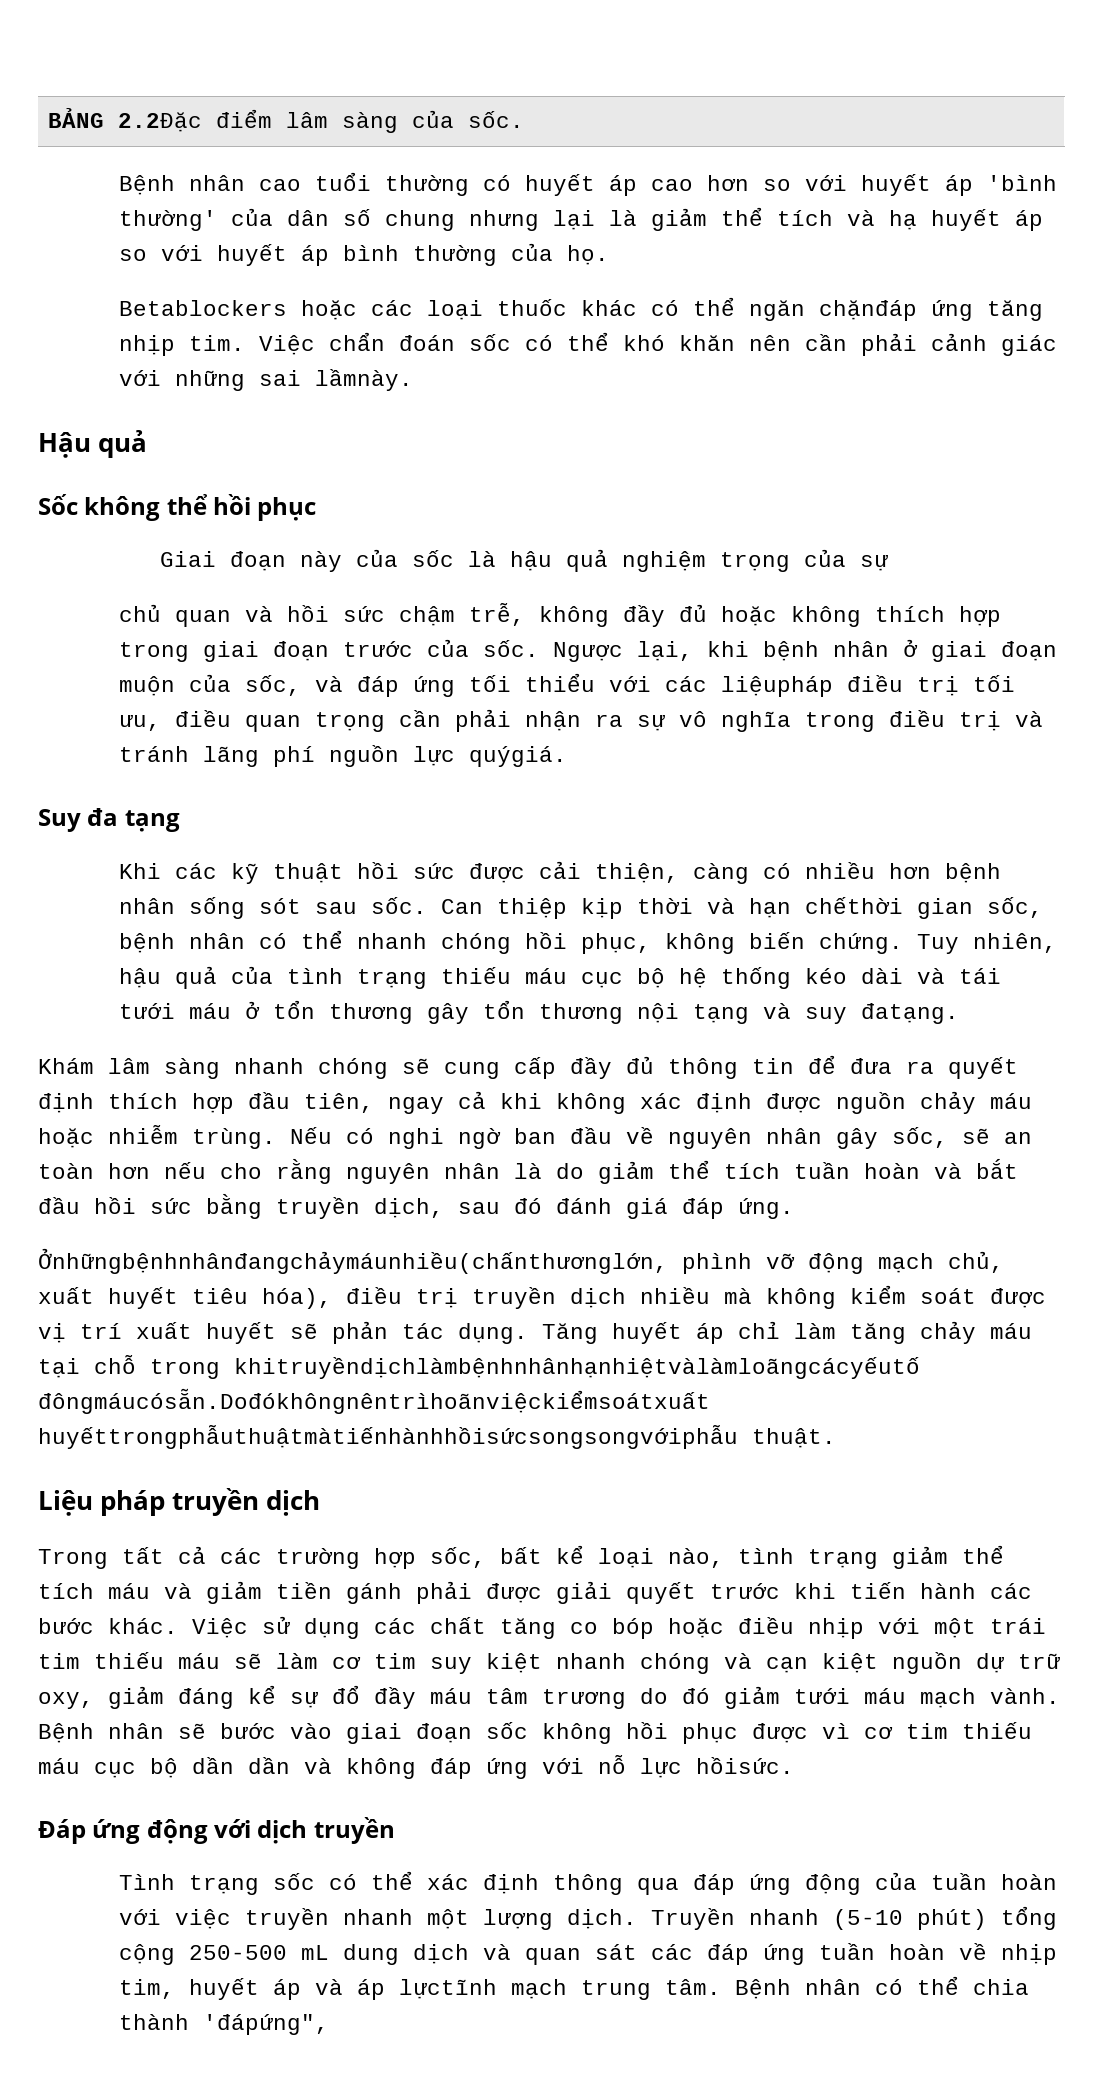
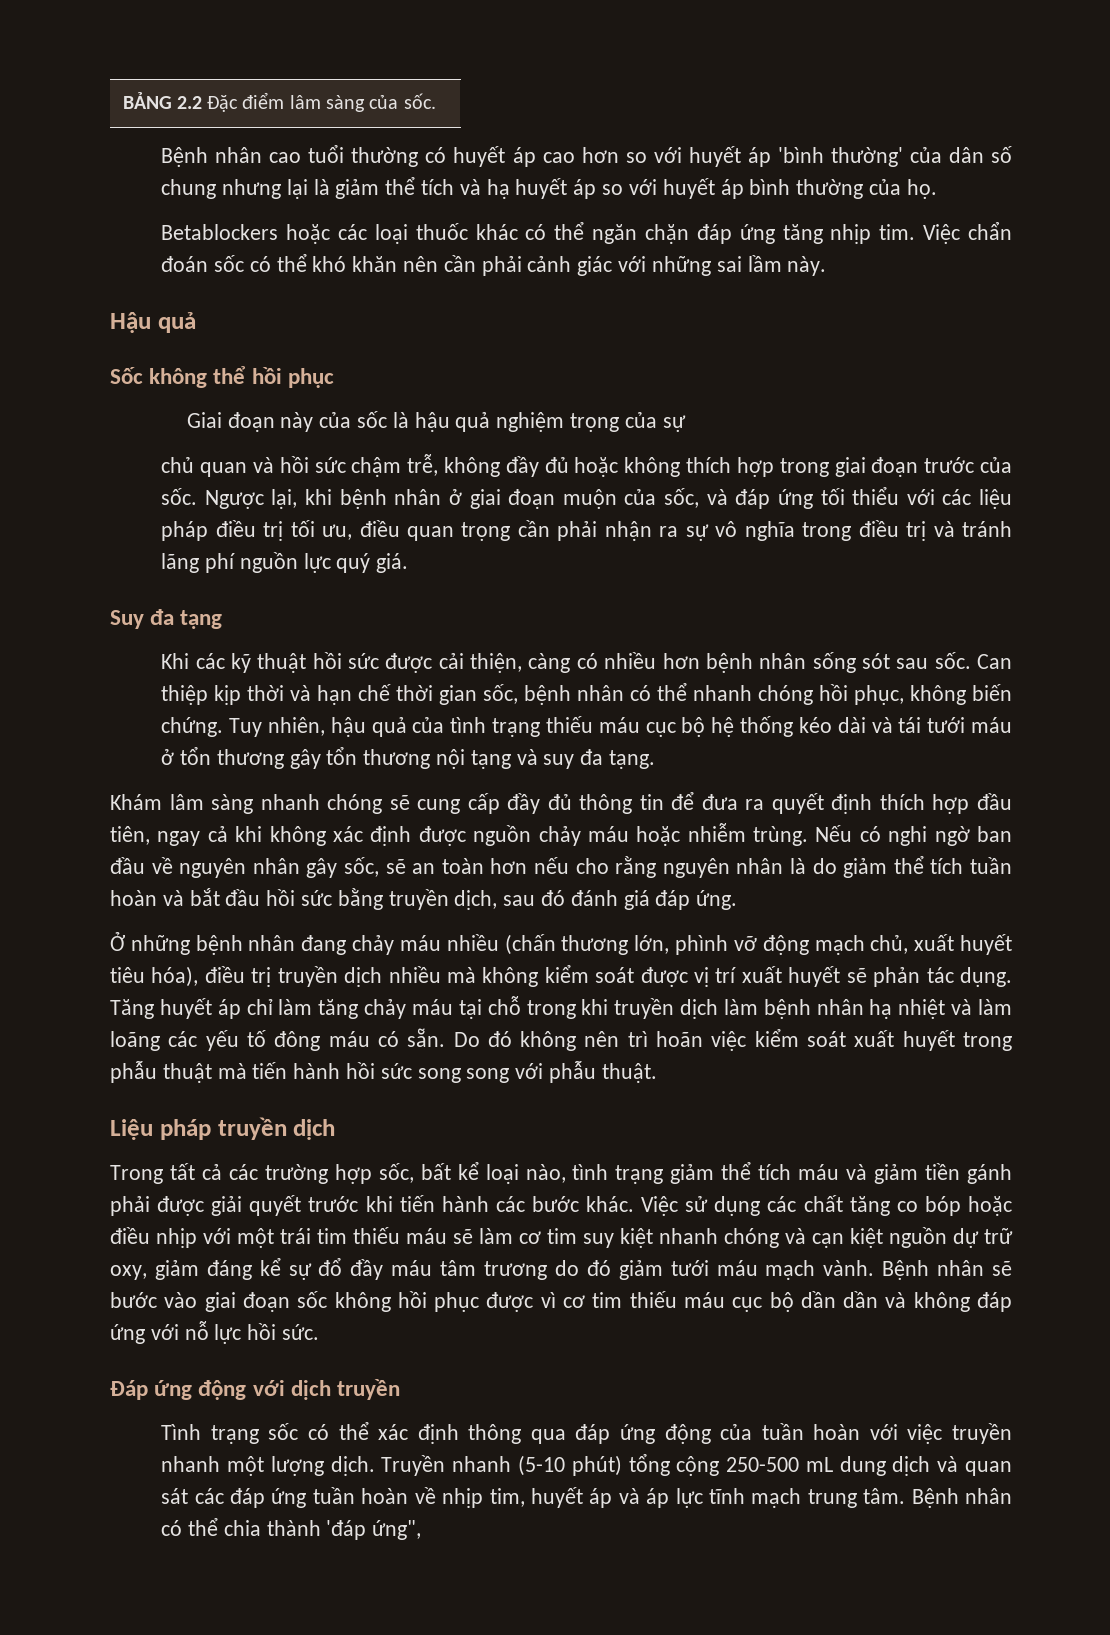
- BẢNG 2.2Đặc điểm lâm sàng của sốc.
+ BẢNG 2.2 Đặc điểm lâm sàng của sốc.
- Betablockers hoặc các loại thuốc khác có thể ngăn chặnđáp ứng tăng nhịp tim.
+ Betablockers hoặc các loại thuốc khác có thể ngăn chặn đáp ứng tăng nhịp tim.
- Việc chẩn đoán sốc có thể khó khăn nên cần phải cảnh giác với những sai lầmnày.
+ Việc chẩn đoán sốc có thể khó khăn nên cần phải cảnh giác với những sai lầm này.
- Ngược lại, khi bệnh nhân ở giai đoạn muộn của sốc, và đáp ứng tối thiểu với các liệupháp điều trị tối ưu, điều quan trọng cần phải nhận ra sự vô nghĩa trong điều trị và tránh lãng phí nguồn lực quýgiá.
+ Ngược lại, khi bệnh nhân ở giai đoạn muộn của sốc, và đáp ứng tối thiểu với các liệu pháp điều trị tối ưu, điều quan trọng cần phải nhận ra sự vô nghĩa trong điều trị và tránh lãng phí nguồn lực quý giá.
- Can thiệp kịp thời và hạn chếthời gian sốc, bệnh nhân có thể nhanh chóng hồi phục, không biến chứng.
+ Can thiệp kịp thời và hạn chế thời gian sốc, bệnh nhân có thể nhanh chóng hồi phục, không biến chứng.
- Tuy nhiên, hậu quả của tình trạng thiếu máu cục bộ hệ thống kéo dài và tái tưới máu ở tổn thương gây tổn thương nội tạng và suy đatạng.
+ Tuy nhiên, hậu quả của tình trạng thiếu máu cục bộ hệ thống kéo dài và tái tưới máu ở tổn thương gây tổn thương nội tạng và suy đa tạng.
- Ởnhữngbệnhnhânđangchảymáunhiều(chấnthươnglớn, phình vỡ động mạch chủ, xuất huyết tiêu hóa), điều trị truyền dịch nhiều mà không kiểm soát được vị trí xuất huyết sẽ phản tác dụng.
+ Ở những bệnh nhân đang chảy máu nhiều (chấn thương lớn, phình vỡ động mạch chủ, xuất huyết tiêu hóa), điều trị truyền dịch nhiều mà không kiểm soát được vị trí xuất huyết sẽ phản tác dụng.
- Tăng huyết áp chỉ làm tăng chảy máu tại chỗ trong khitruyềndịchlàmbệnhnhânhạnhiệtvàlàmloãngcácyếutố đôngmáucósẵn.Dođókhôngnêntrìhoãnviệckiểmsoátxuất huyếttrongphẫuthuậtmàtiếnhànhhồisứcsongsongvớiphẫu thuật.
+ Tăng huyết áp chỉ làm tăng chảy máu tại chỗ trong khi truyền dịch làm bệnh nhân hạ nhiệt và làm loãng các yếu tố đông máu có sẵn. Do đó không nên trì hoãn việc kiểm soát xuất huyết trong phẫu thuật mà tiến hành hồi sức song song với phẫu thuật.
- Bệnh nhân sẽ bước vào giai đoạn sốc không hồi phục được vì cơ tim thiếu máu cục bộ dần dần và không đáp ứng với nỗ lực hồisức.
+ Bệnh nhân sẽ bước vào giai đoạn sốc không hồi phục được vì cơ tim thiếu máu cục bộ dần dần và không đáp ứng với nỗ lực hồi sức.
- Truyền nhanh (5-10 phút) tổng cộng 250-500 mL dung dịch và quan sát các đáp ứng tuần hoàn về nhịp tim, huyết áp và áp lựctĩnh mạch trung tâm.
+ Truyền nhanh (5-10 phút) tổng cộng 250-500 mL dung dịch và quan sát các đáp ứng tuần hoàn về nhịp tim, huyết áp và áp lực tĩnh mạch trung tâm.
- Bệnh nhân có thể chia thành 'đápứng",
+ Bệnh nhân có thể chia thành 'đáp ứng",

